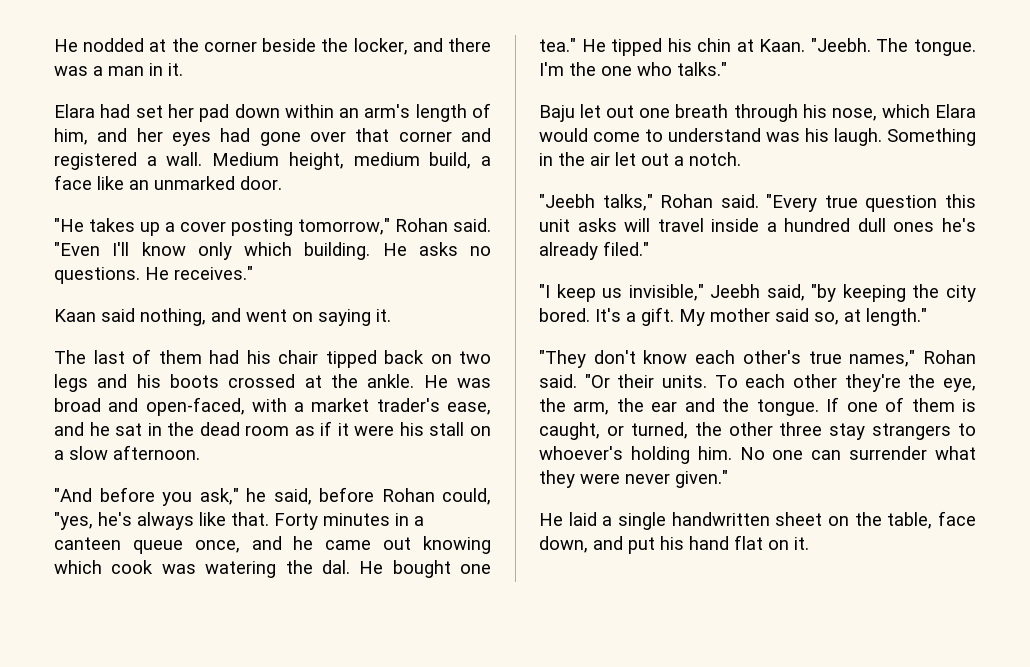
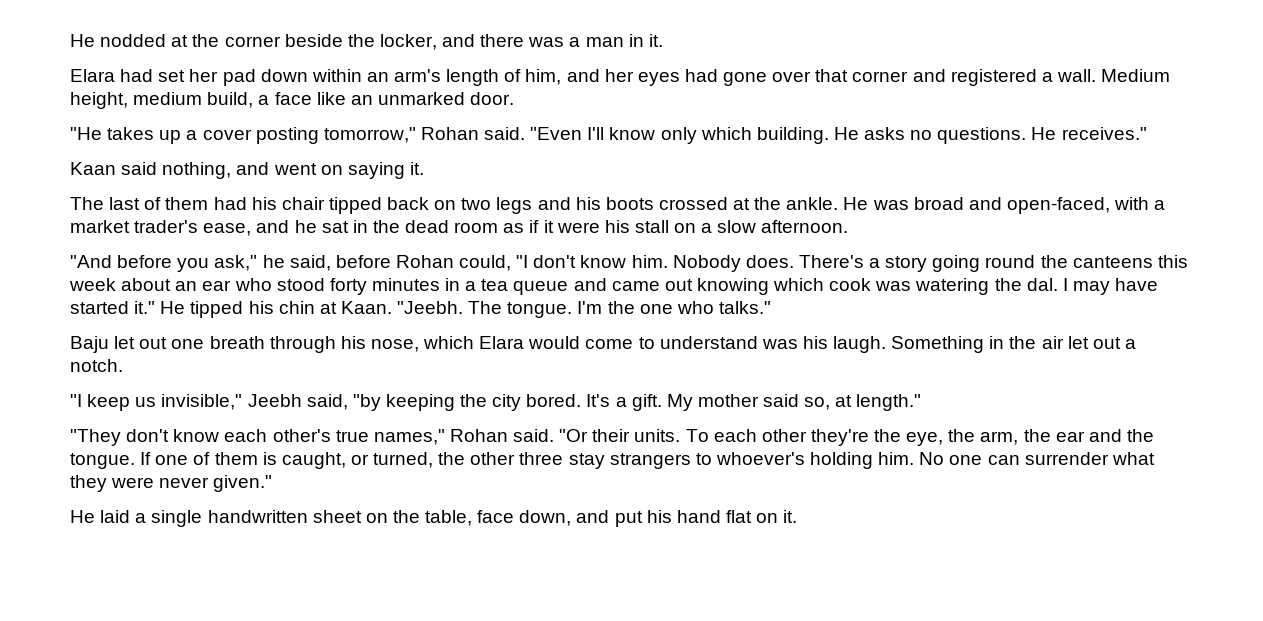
- "And before you ask," he said, before Rohan could, "yes, he's always like that. Forty minutes in a canteen queue once, and he came out knowing which cook was watering the dal.
+ "And before you ask," he said, before Rohan could, "I don't know him. Nobody does. There's a story going round the canteens this week about an ear who stood forty minutes in a tea queue and came out knowing which cook was watering the dal.
- He bought one tea."
+ I may have started it."
- "Jeebh talks," Rohan said. "Every true question this unit asks will travel inside a hundred dull ones he's already filed."

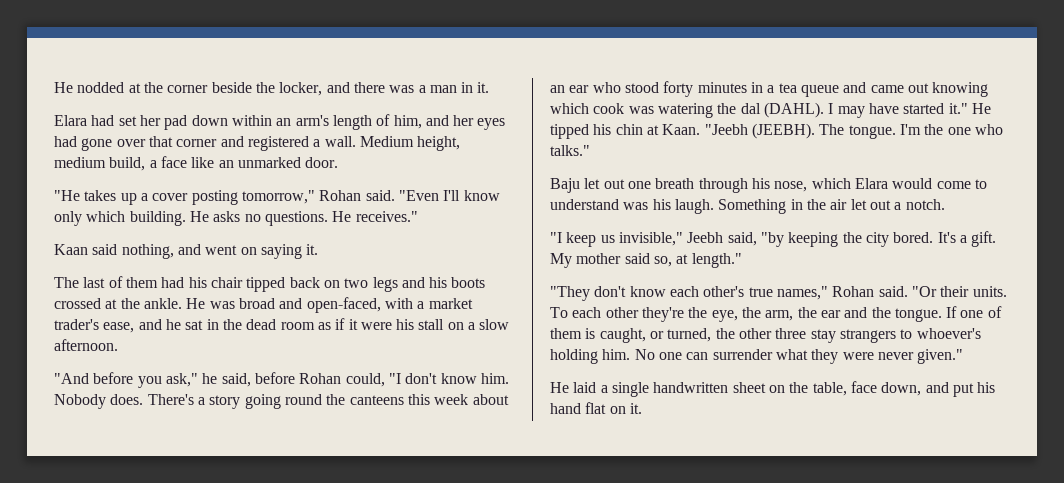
- There's a story going round the canteens this week about an ear who stood forty minutes in a tea queue and came out knowing which cook was watering the dal.
+ There's a story going round the canteens this week about an ear who stood forty minutes in a tea queue and came out knowing which cook was watering the dal (DAHL).
- "Jeebh.
+ "Jeebh (JEEBH).

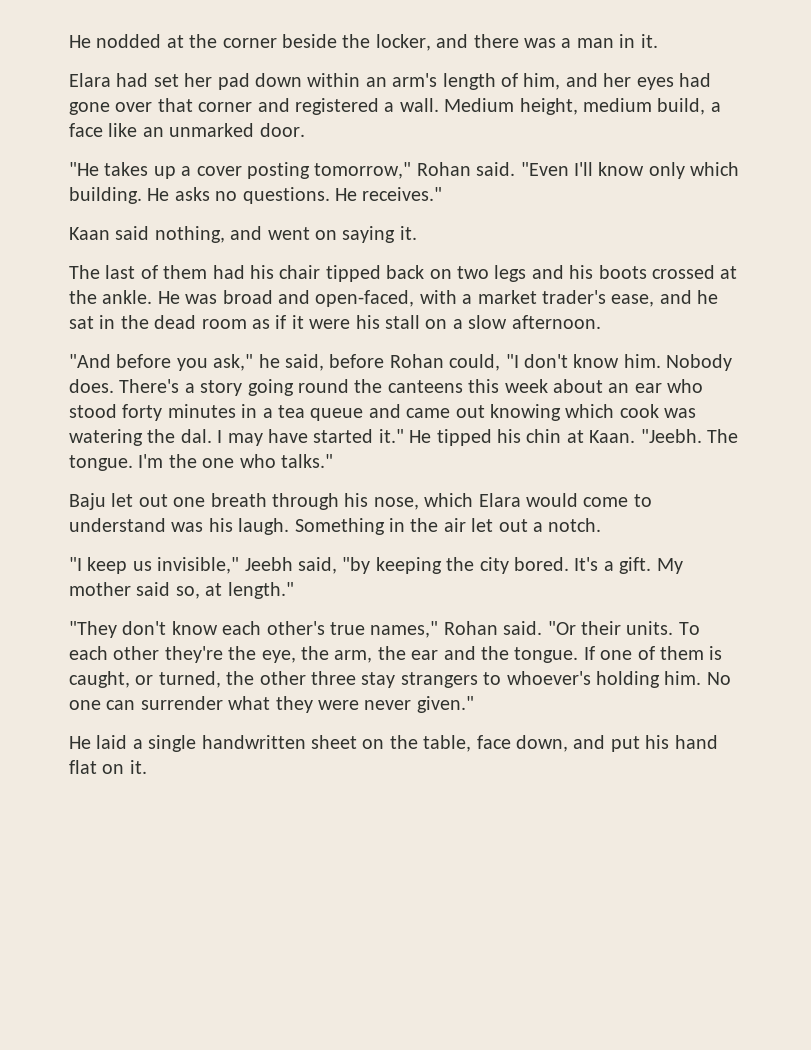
- There's a story going round the canteens this week about an ear who stood forty minutes in a tea queue and came out knowing which cook was watering the dal (DAHL).
+ There's a story going round the canteens this week about an ear who stood forty minutes in a tea queue and came out knowing which cook was watering the dal.
- "Jeebh (JEEBH).
+ "Jeebh.

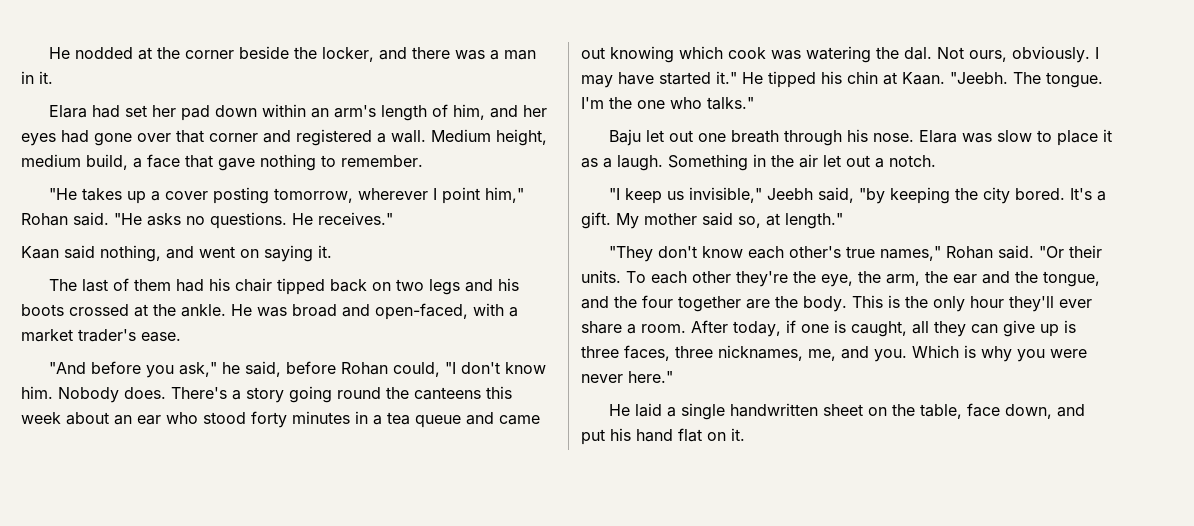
- Medium height, medium build, a face like an unmarked door.
+ Medium height, medium build, a face that gave nothing to remember.
- "He takes up a cover posting tomorrow," Rohan said. "Even I'll know only which building. He asks no questions.
+ "He takes up a cover posting tomorrow, wherever I point him," Rohan said. "He asks no questions.
- He was broad and open-faced, with a market trader's ease, and he sat in the dead room as if it were his stall on a slow afternoon.
+ He was broad and open-faced, with a market trader's ease.
+ Not ours, obviously.
- Baju let out one breath through his nose, which Elara would come to understand was his laugh.
+ Baju let out one breath through his nose. Elara was slow to place it as a laugh.
- To each other they're the eye, the arm, the ear and the tongue. If one of them is caught, or turned, the other three stay strangers to whoever's holding him. No one can surrender what they were never given."
+ To each other they're the eye, the arm, the ear and the tongue, and the four together are the body. This is the only hour they'll ever share a room. After today, if one is caught, all they can give up is three faces, three nicknames, me, and you. Which is why you were never here."

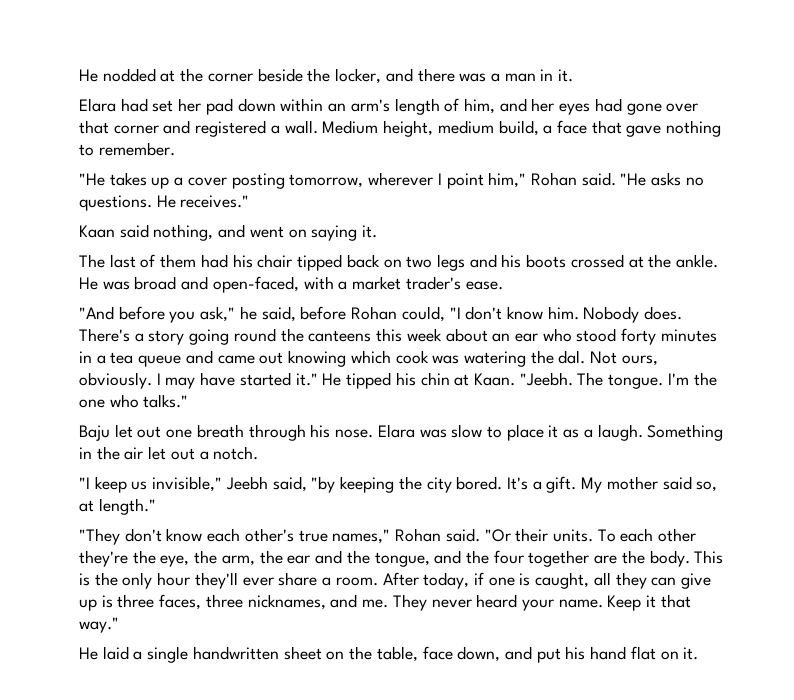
- After today, if one is caught, all they can give up is three faces, three nicknames, me, and you. Which is why you were never here."
+ After today, if one is caught, all they can give up is three faces, three nicknames, and me. They never heard your name. Keep it that way."

